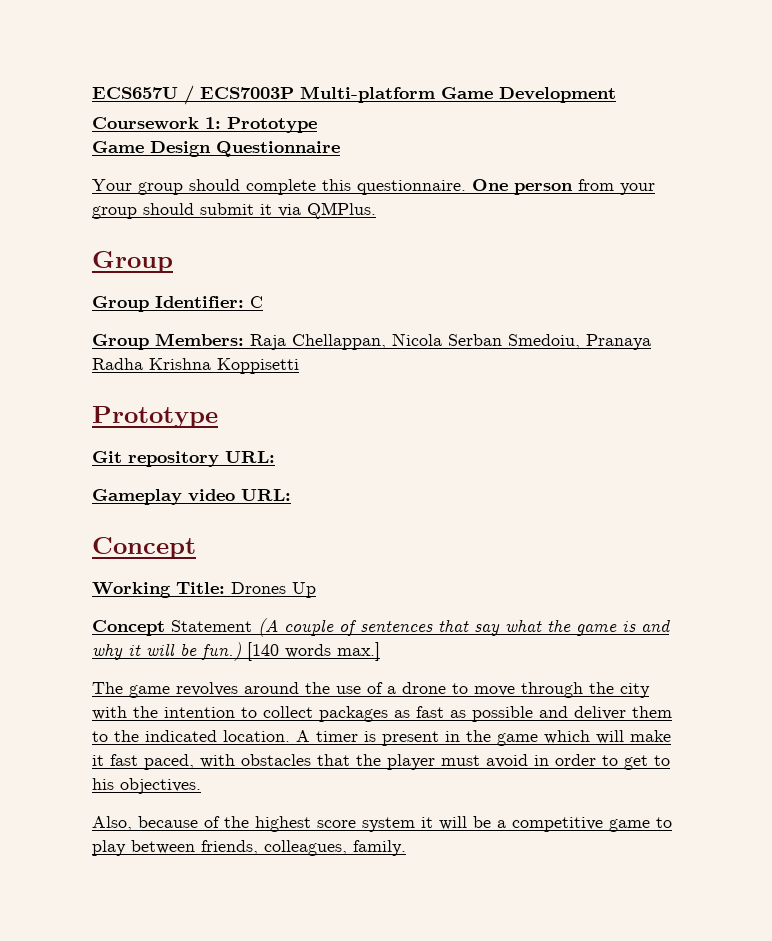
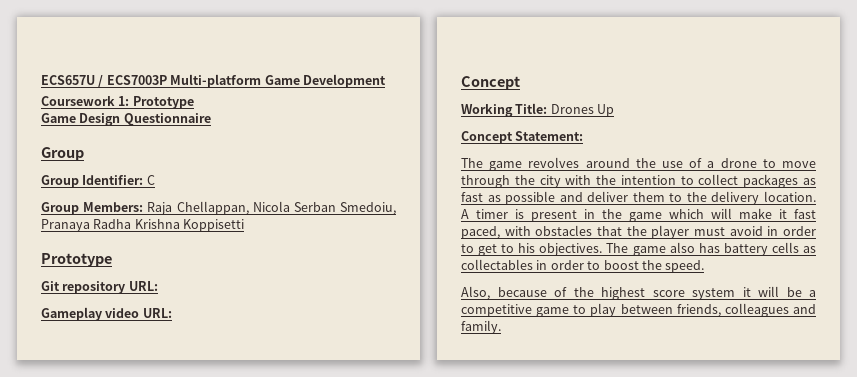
- Your group should complete this questionnaire. One person from your group should submit it via QMPlus.
- Concept Statement (A couple of sentences that say what the game is and why it will be fun.) [140 words max.]
+ Concept Statement:
- The game revolves around the use of a drone to move through the city with the intention to collect packages as fast as possible and deliver them to the indicated location.
+ The game revolves around the use of a drone to move through the city with the intention to collect packages as fast as possible and deliver them to the delivery location.
+ The game also has battery cells as collectables in order to boost the speed.
- Also, because of the highest score system it will be a competitive game to play between friends, colleagues, family.
+ Also, because of the highest score system it will be a competitive game to play between friends, colleagues and family.

